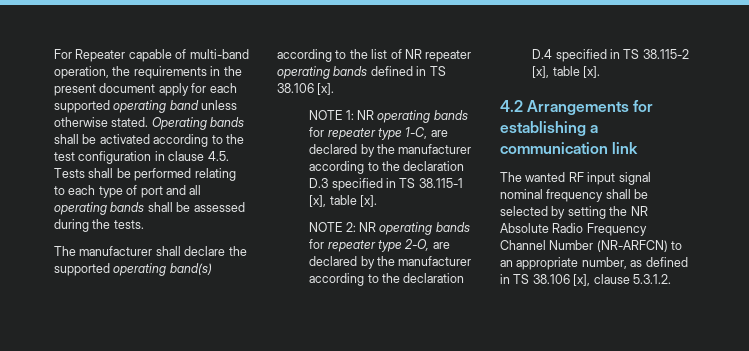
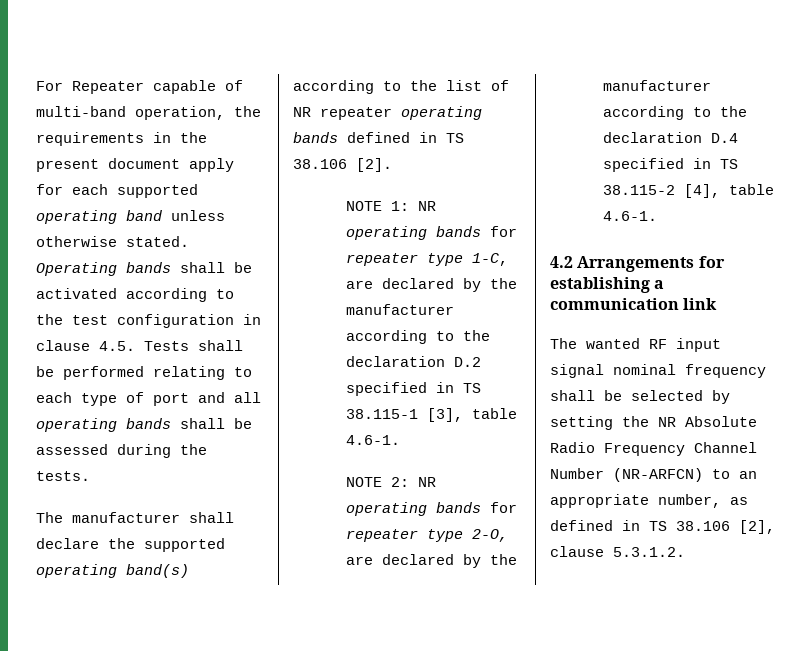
- The manufacturer shall declare the supported operating band(s) according to the list of NR repeater operating bands defined in TS 38.106 [x].
+ The manufacturer shall declare the supported operating band(s) according to the list of NR repeater operating bands defined in TS 38.106 [2].
- NOTE 1: NR operating bands for repeater type 1-C, are declared by the manufacturer according to the declaration D.3 specified in TS 38.115-1 [x], table [x].
+ NOTE 1: NR operating bands for repeater type 1-C, are declared by the manufacturer according to the declaration D.2 specified in TS 38.115-1 [3], table 4.6-1.
- NOTE 2: NR operating bands for repeater type 2-O, are declared by the manufacturer according to the declaration D.4 specified in TS 38.115-2 [x], table [x].
+ NOTE 2: NR operating bands for repeater type 2-O, are declared by the manufacturer according to the declaration D.4 specified in TS 38.115-2 [4], table 4.6-1.
- The wanted RF input signal nominal frequency shall be selected by setting the NR Absolute Radio Frequency Channel Number (NR-ARFCN) to an appropriate number, as defined in TS 38.106 [x], clause 5.3.1.2.
+ The wanted RF input signal nominal frequency shall be selected by setting the NR Absolute Radio Frequency Channel Number (NR-ARFCN) to an appropriate number, as defined in TS 38.106 [2], clause 5.3.1.2.

